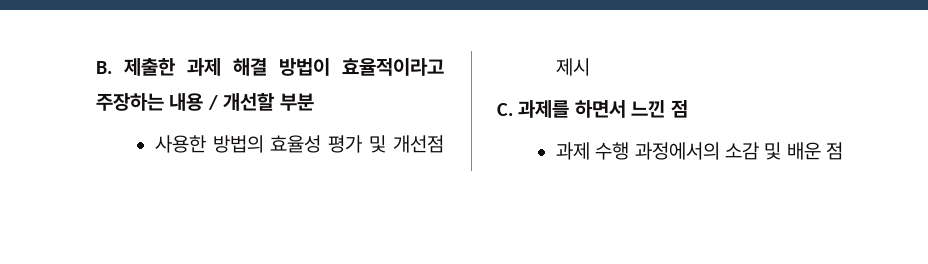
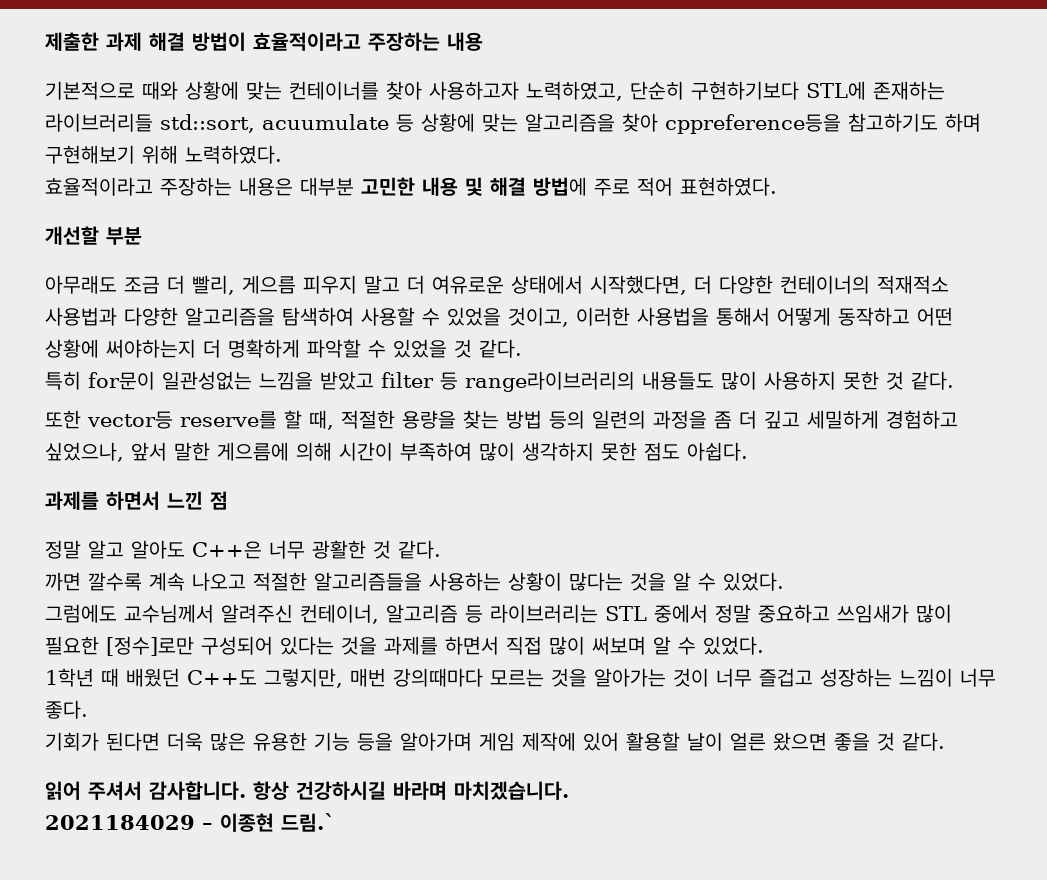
- B. 제출한 과제 해결 방법이 효율적이라고 주장하는 내용 / 개선할 부분
- 사용한 방법의 효율성 평가 및 개선점 제시
- C. 과제를 하면서 느낀 점
- 과제 수행 과정에서의 소감 및 배운 점
+ 제출한 과제 해결 방법이 효율적이라고 주장하는 내용
+ 기본적으로 때와 상황에 맞는 컨테이너를 찾아 사용하고자 노력하였고, 단순히 구현하기보다 STL에 존재하는 라이브러리들 std::sort, acuumulate 등 상황에 맞는 알고리즘을 찾아 cppreference등을 참고하기도 하며 구현해보기 위해 노력하였다.
+ 효율적이라고 주장하는 내용은 대부분 고민한 내용 및 해결 방법에 주로 적어 표현하였다.
+ 개선할 부분
+ 아무래도 조금 더 빨리, 게으름 피우지 말고 더 여유로운 상태에서 시작했다면, 더 다양한 컨테이너의 적재적소 사용법과 다양한 알고리즘을 탐색하여 사용할 수 있었을 것이고, 이러한 사용법을 통해서 어떻게 동작하고 어떤 상황에 써야하는지 더 명확하게 파악할 수 있었을 것 같다.
+ 특히 for문이 일관성없는 느낌을 받았고 filter 등 range라이브러리의 내용들도 많이 사용하지 못한 것 같다.
+ 또한 vector등 reserve를 할 때, 적절한 용량을 찾는 방법 등의 일련의 과정을 좀 더 깊고 세밀하게 경험하고 싶었으나, 앞서 말한 게으름에 의해 시간이 부족하여 많이 생각하지 못한 점도 아쉽다.
+ 과제를 하면서 느낀 점
+ 정말 알고 알아도 C++은 너무 광활한 것 같다.
+ 까면 깔수록 계속 나오고 적절한 알고리즘들을 사용하는 상황이 많다는 것을 알 수 있었다.
+ 그럼에도 교수님께서 알려주신 컨테이너, 알고리즘 등 라이브러리는 STL 중에서 정말 중요하고 쓰임새가 많이 필요한 [정수]로만 구성되어 있다는 것을 과제를 하면서 직접 많이 써보며 알 수 있었다.
+ 1학년 때 배웠던 C++도 그렇지만, 매번 강의때마다 모르는 것을 알아가는 것이 너무 즐겁고 성장하는 느낌이 너무 좋다.
+ 기회가 된다면 더욱 많은 유용한 기능 등을 알아가며 게임 제작에 있어 활용할 날이 얼른 왔으면 좋을 것 같다.
+ 읽어 주셔서 감사합니다. 항상 건강하시길 바라며 마치겠습니다.
+ 2021184029 – 이종현 드림.`

